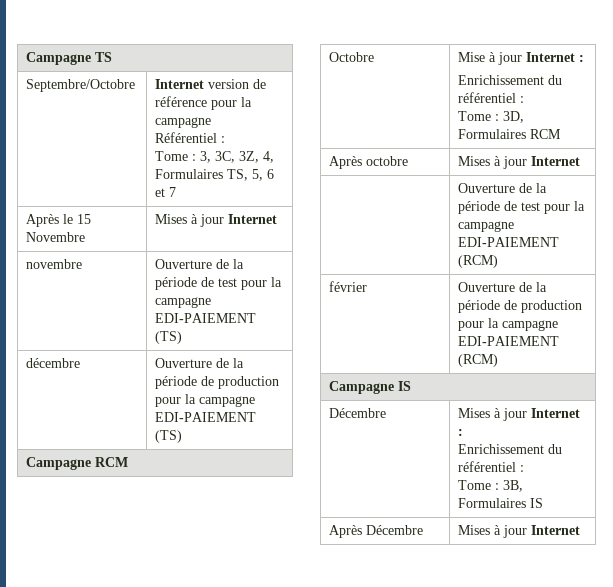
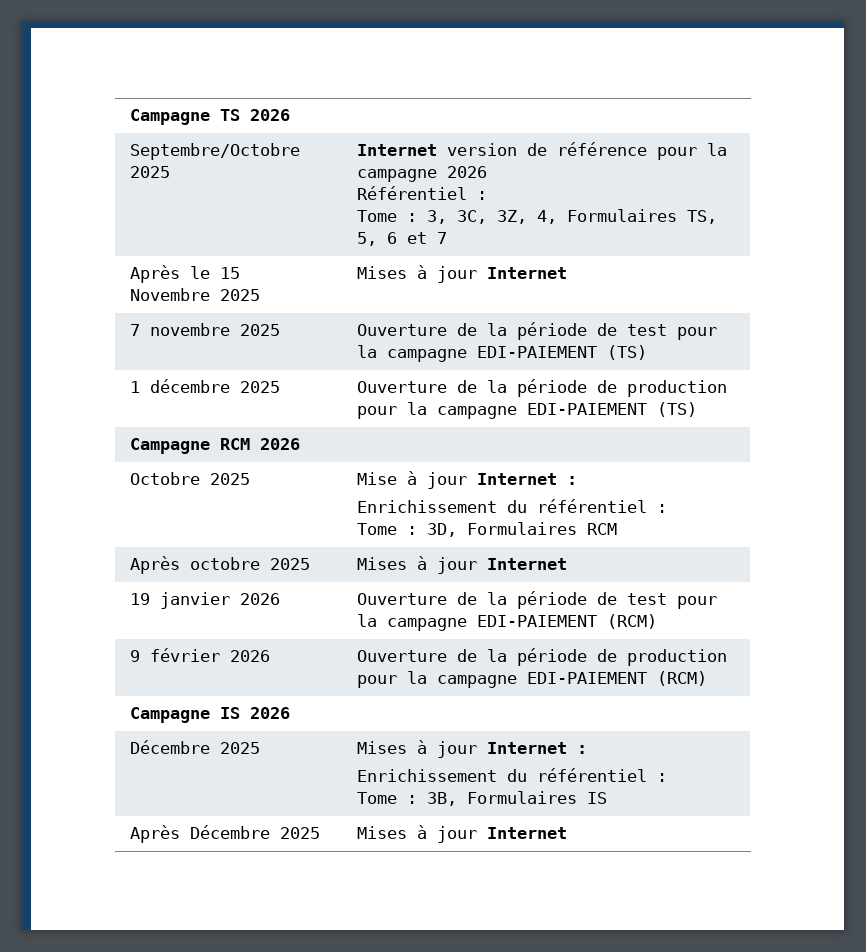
- Campagne TS
+ Campagne TS 2026
- Septembre/Octobre | Internet version de référence pour la campagne
+ Septembre/Octobre 2025 | Internet version de référence pour la campagne 2026
- Après le 15 Novembre | Mises à jour Internet
- novembre | Ouverture de la période de test pour la campagne EDI-PAIEMENT (TS)
+ Après le 15 Novembre 2025 | Mises à jour Internet
+ 7 novembre 2025 | Ouverture de la période de test pour la campagne EDI-PAIEMENT (TS)
- décembre | Ouverture de la période de production pour la campagne EDI-PAIEMENT (TS)
+ 1 décembre 2025 | Ouverture de la période de production pour la campagne EDI-PAIEMENT (TS)
- Campagne RCM
+ Campagne RCM 2026
- Octobre | Mise à jour Internet :
+ Octobre 2025 | Mise à jour Internet :
- Après octobre | Mises à jour Internet
- | Ouverture de la période de test pour la campagne EDI-PAIEMENT (RCM)
+ Après octobre 2025 | Mises à jour Internet
+ 19 janvier 2026 | Ouverture de la période de test pour la campagne EDI-PAIEMENT (RCM)
- février | Ouverture de la période de production pour la campagne EDI-PAIEMENT (RCM)
+ 9 février 2026 | Ouverture de la période de production pour la campagne EDI-PAIEMENT (RCM)
- Campagne IS
- Décembre | Mises à jour Internet :
+ Campagne IS 2026
+ Décembre 2025 | Mises à jour Internet :
- Après Décembre | Mises à jour Internet
+ Après Décembre 2025 | Mises à jour Internet

